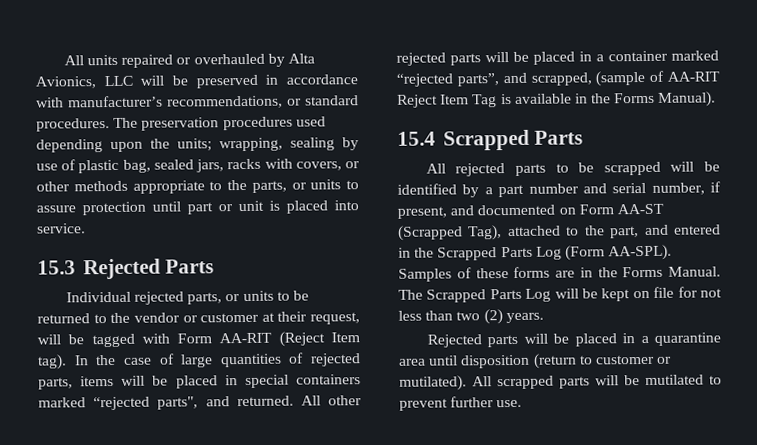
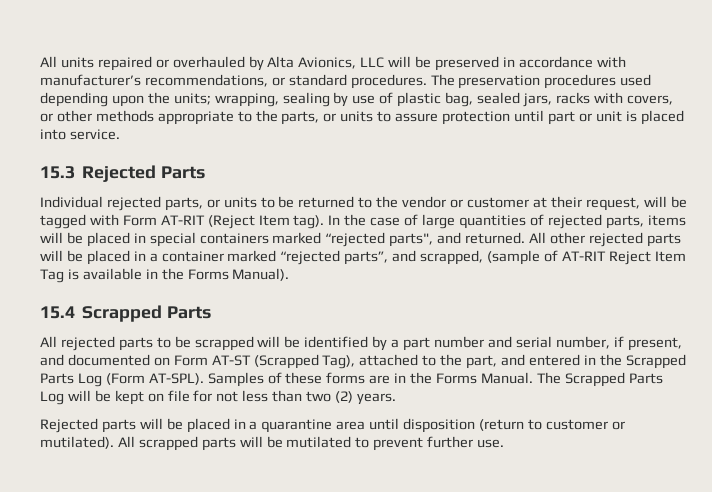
- Individual rejected parts, or units to be returned to the vendor or customer at their request, will be tagged with Form AA-RIT (Reject Item tag).
+ Individual rejected parts, or units to be returned to the vendor or customer at their request, will be tagged with Form AT-RIT (Reject Item tag).
- All other rejected parts will be placed in a container marked “rejected parts”, and scrapped, (sample of AA-RIT Reject Item Tag is available in the Forms Manual).
+ All other rejected parts will be placed in a container marked “rejected parts”, and scrapped, (sample of AT-RIT Reject Item Tag is available in the Forms Manual).
- All rejected parts to be scrapped will be identified by a part number and serial number, if present, and documented on Form AA-ST (Scrapped Tag), attached to the part, and entered in the Scrapped Parts Log (Form AA-SPL).
+ All rejected parts to be scrapped will be identified by a part number and serial number, if present, and documented on Form AT-ST (Scrapped Tag), attached to the part, and entered in the Scrapped Parts Log (Form AT-SPL).

